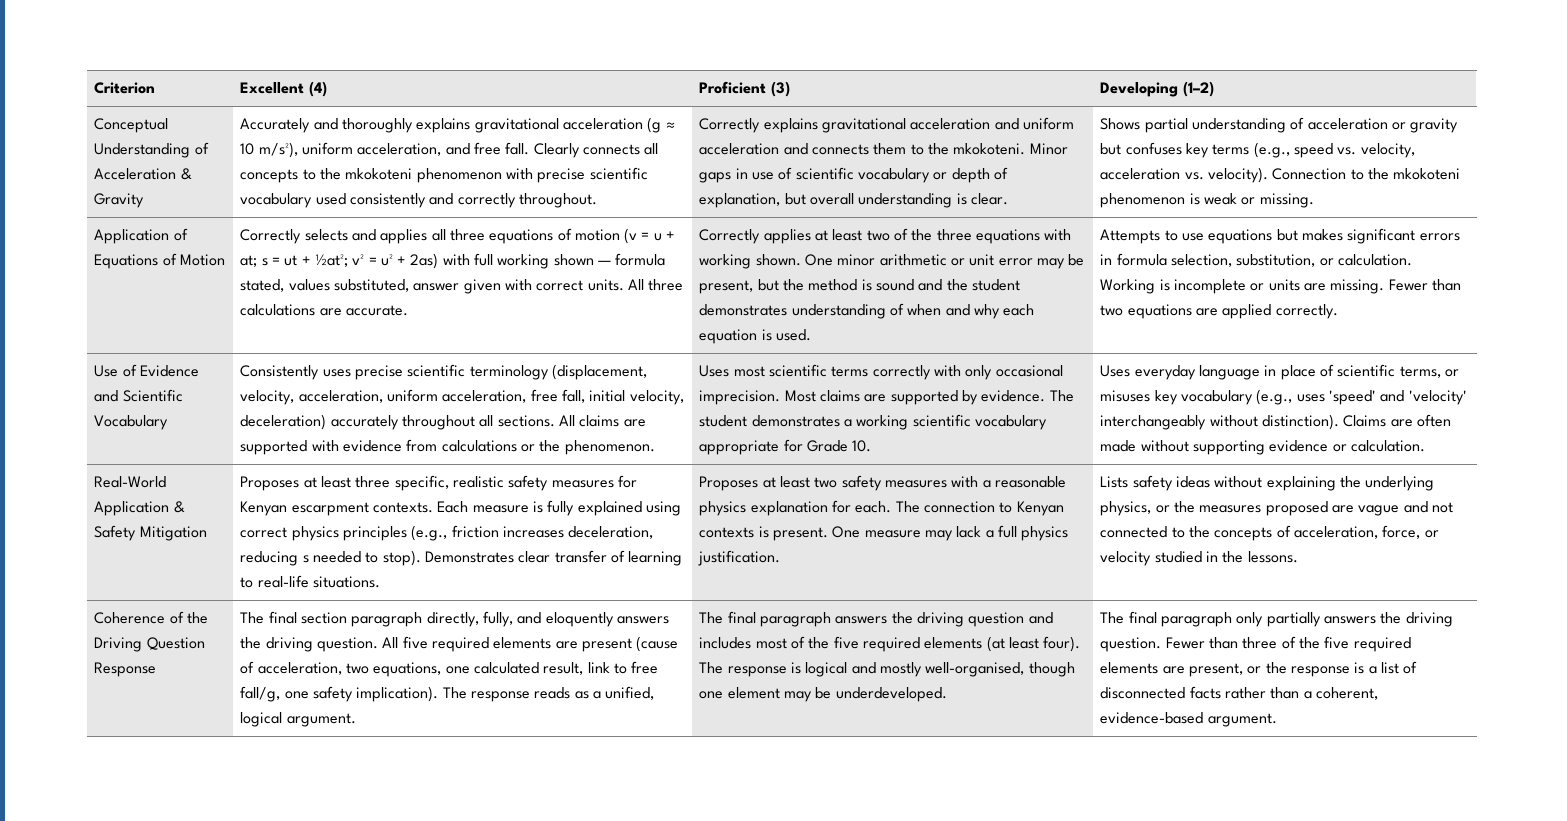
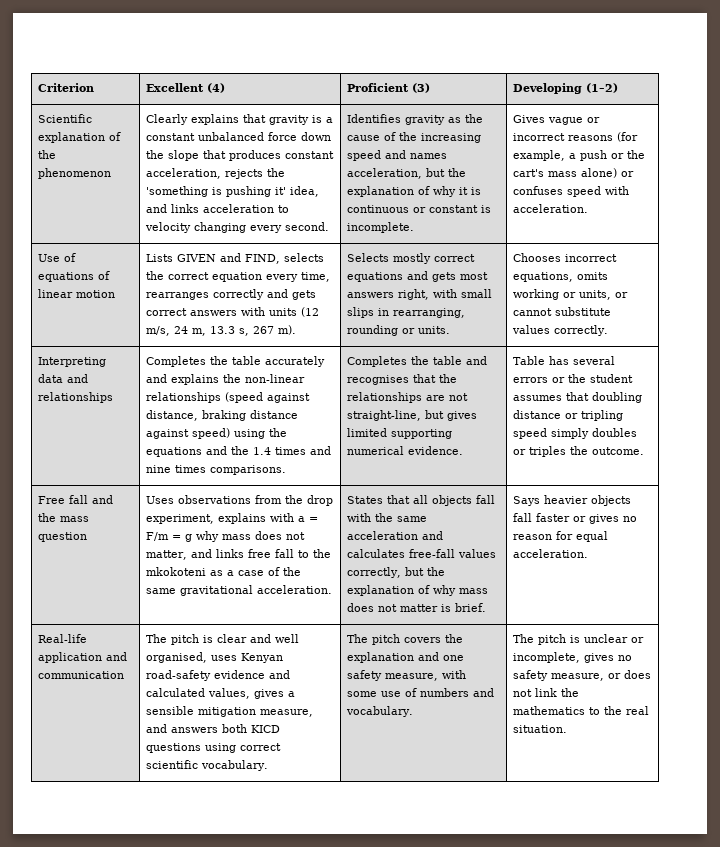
- Conceptual Understanding of Acceleration & Gravity | Accurately and thoroughly explains gravitational acceleration (g ≈ 10 m/s²), uniform acceleration, and free fall. Clearly connects all concepts to the mkokoteni phenomenon with precise scientific vocabulary used consistently and correctly throughout. | Correctly explains gravitational acceleration and uniform acceleration and connects them to the mkokoteni. Minor gaps in use of scientific vocabulary or depth of explanation, but overall understanding is clear. | Shows partial understanding of acceleration or gravity but confuses key terms (e.g., speed vs. velocity, acceleration vs. velocity). Connection to the mkokoteni phenomenon is weak or missing.
- Application of Equations of Motion | Correctly selects and applies all three equations of motion (v = u + at; s = ut + ½at²; v² = u² + 2as) with full working shown — formula stated, values substituted, answer given with correct units. All three calculations are accurate. | Correctly applies at least two of the three equations with working shown. One minor arithmetic or unit error may be present, but the method is sound and the student demonstrates understanding of when and why each equation is used. | Attempts to use equations but makes significant errors in formula selection, substitution, or calculation. Working is incomplete or units are missing. Fewer than two equations are applied correctly.
- Use of Evidence and Scientific Vocabulary | Consistently uses precise scientific terminology (displacement, velocity, acceleration, uniform acceleration, free fall, initial velocity, deceleration) accurately throughout all sections. All claims are supported with evidence from calculations or the phenomenon. | Uses most scientific terms correctly with only occasional imprecision. Most claims are supported by evidence. The student demonstrates a working scientific vocabulary appropriate for Grade 10. | Uses everyday language in place of scientific terms, or misuses key vocabulary (e.g., uses 'speed' and 'velocity' interchangeably without distinction). Claims are often made without supporting evidence or calculation.
- Real-World Application & Safety Mitigation | Proposes at least three specific, realistic safety measures for Kenyan escarpment contexts. Each measure is fully explained using correct physics principles (e.g., friction increases deceleration, reducing s needed to stop). Demonstrates clear transfer of learning to real-life situations. | Proposes at least two safety measures with a reasonable physics explanation for each. The connection to Kenyan contexts is present. One measure may lack a full physics justification. | Lists safety ideas without explaining the underlying physics, or the measures proposed are vague and not connected to the concepts of acceleration, force, or velocity studied in the lessons.
- Coherence of the Driving Question Response | The final section paragraph directly, fully, and eloquently answers the driving question. All five required elements are present (cause of acceleration, two equations, one calculated result, link to free fall/g, one safety implication). The response reads as a unified, logical argument. | The final paragraph answers the driving question and includes most of the five required elements (at least four). The response is logical and mostly well-organised, though one element may be underdeveloped. | The final paragraph only partially answers the driving question. Fewer than three of the five required elements are present, or the response is a list of disconnected facts rather than a coherent, evidence-based argument.
+ Scientific explanation of the phenomenon | Clearly explains that gravity is a constant unbalanced force down the slope that produces constant acceleration, rejects the 'something is pushing it' idea, and links acceleration to velocity changing every second. | Identifies gravity as the cause of the increasing speed and names acceleration, but the explanation of why it is continuous or constant is incomplete. | Gives vague or incorrect reasons (for example, a push or the cart's mass alone) or confuses speed with acceleration.
+ Use of equations of linear motion | Lists GIVEN and FIND, selects the correct equation every time, rearranges correctly and gets correct answers with units (12 m/s, 24 m, 13.3 s, 267 m). | Selects mostly correct equations and gets most answers right, with small slips in rearranging, rounding or units. | Chooses incorrect equations, omits working or units, or cannot substitute values correctly.
+ Interpreting data and relationships | Completes the table accurately and explains the non-linear relationships (speed against distance, braking distance against speed) using the equations and the 1.4 times and nine times comparisons. | Completes the table and recognises that the relationships are not straight-line, but gives limited supporting numerical evidence. | Table has several errors or the student assumes that doubling distance or tripling speed simply doubles or triples the outcome.
+ Free fall and the mass question | Uses observations from the drop experiment, explains with a = F/m = g why mass does not matter, and links free fall to the mkokoteni as a case of the same gravitational acceleration. | States that all objects fall with the same acceleration and calculates free-fall values correctly, but the explanation of why mass does not matter is brief. | Says heavier objects fall faster or gives no reason for equal acceleration.
+ Real-life application and communication | The pitch is clear and well organised, uses Kenyan road-safety evidence and calculated values, gives a sensible mitigation measure, and answers both KICD questions using correct scientific vocabulary. | The pitch covers the explanation and one safety measure, with some use of numbers and vocabulary. | The pitch is unclear or incomplete, gives no safety measure, or does not link the mathematics to the real situation.

